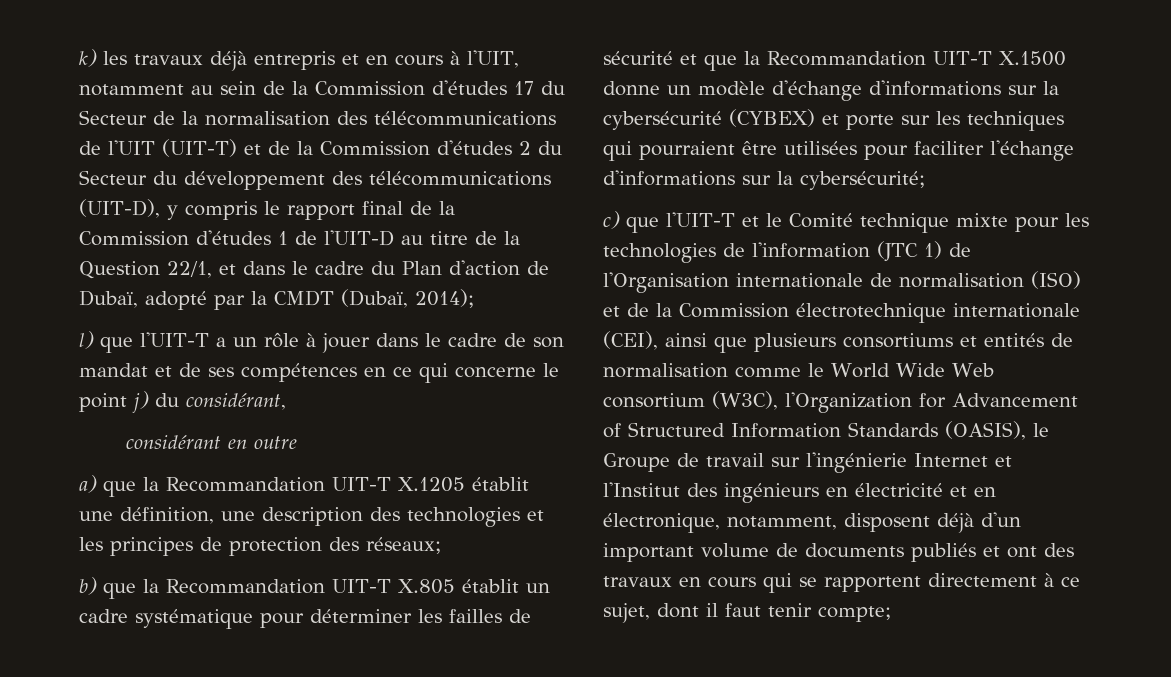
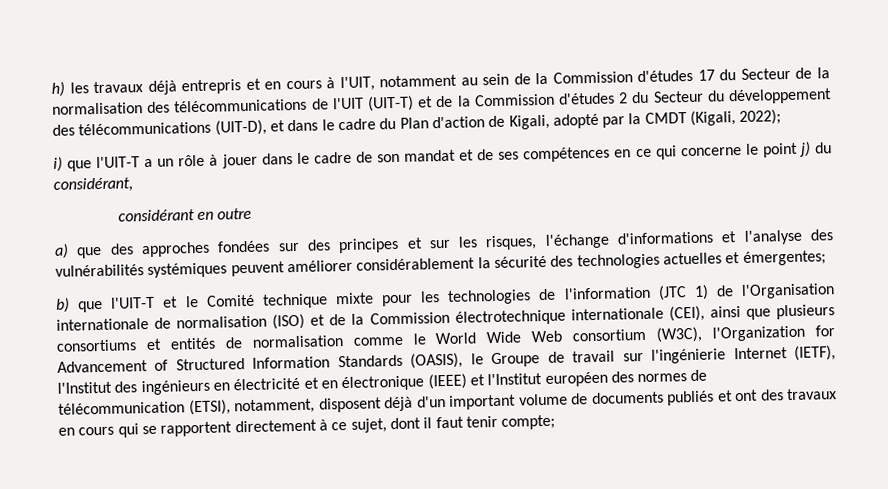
- k) les travaux déjà entrepris et en cours à l'UIT, notamment au sein de la Commission d'études 17 du Secteur de la normalisation des télécommunications de l'UIT (UIT-T) et de la Commission d'études 2 du Secteur du développement des télécommunications (UIT-D), y compris le rapport final de la Commission d'études 1 de l'UIT-D au titre de la Question 22/1, et dans le cadre du Plan d'action de Dubaï, adopté par la CMDT (Dubaï, 2014);
- l) que l'UIT-T a un rôle à jouer dans le cadre de son mandat et de ses compétences en ce qui concerne le point j) du considérant,
+ h) les travaux déjà entrepris et en cours à l'UIT, notamment au sein de la Commission d'études 17 du Secteur de la normalisation des télécommunications de l'UIT (UIT-T) et de la Commission d'études 2 du Secteur du développement des télécommunications (UIT-D), et dans le cadre du Plan d'action de Kigali, adopté par la CMDT (Kigali, 2022);
+ i) que l'UIT-T a un rôle à jouer dans le cadre de son mandat et de ses compétences en ce qui concerne le point j) du considérant,
- a) que la Recommandation UIT-T X.1205 établit une définition, une description des technologies et les principes de protection des réseaux;
- b) que la Recommandation UIT-T X.805 établit un cadre systématique pour déterminer les failles de sécurité et que la Recommandation UIT-T X.1500 donne un modèle d'échange d'informations sur la cybersécurité (CYBEX) et porte sur les techniques qui pourraient être utilisées pour faciliter l'échange d'informations sur la cybersécurité;
- c) que l'UIT-T et le Comité technique mixte pour les technologies de l'information (JTC 1) de l'Organisation internationale de normalisation (ISO) et de la Commission électrotechnique internationale (CEI), ainsi que plusieurs consortiums et entités de normalisation comme le World Wide Web consortium (W3C), l'Organization for Advancement of Structured Information Standards (OASIS), le Groupe de travail sur l'ingénierie Internet et l'Institut des ingénieurs en électricité et en électronique, notamment, disposent déjà d'un important volume de documents publiés et ont des travaux en cours qui se rapportent directement à ce sujet, dont il faut tenir compte;
+ a) que des approches fondées sur des principes et sur les risques, l'échange d'informations et l'analyse des vulnérabilités systémiques peuvent améliorer considérablement la sécurité des technologies actuelles et émergentes;
+ b) que l'UIT-T et le Comité technique mixte pour les technologies de l'information (JTC 1) de l'Organisation internationale de normalisation (ISO) et de la Commission électrotechnique internationale (CEI), ainsi que plusieurs consortiums et entités de normalisation comme le World Wide Web consortium (W3C), l'Organization for Advancement of Structured Information Standards (OASIS), le Groupe de travail sur l'ingénierie Internet (IETF), l'Institut des ingénieurs en électricité et en électronique (IEEE) et l'Institut européen des normes de télécommunication (ETSI), notamment, disposent déjà d'un important volume de documents publiés et ont des travaux en cours qui se rapportent directement à ce sujet, dont il faut tenir compte;

